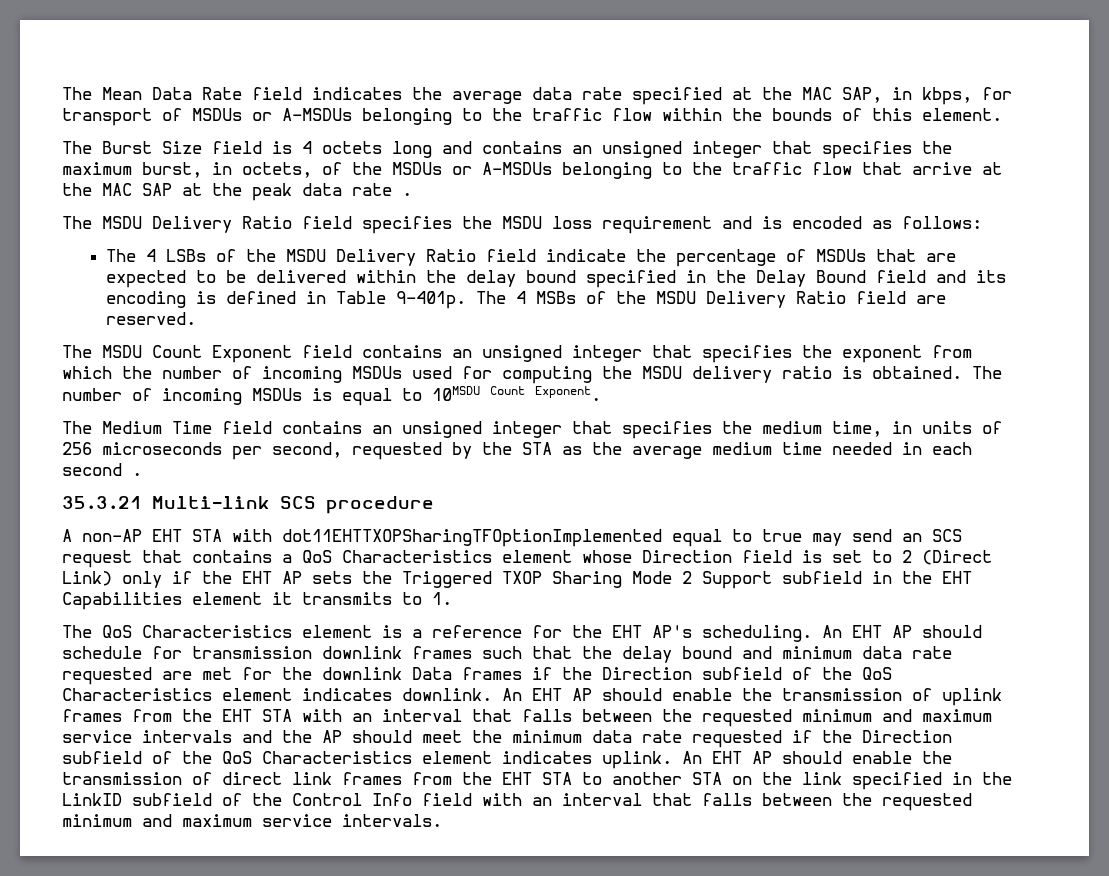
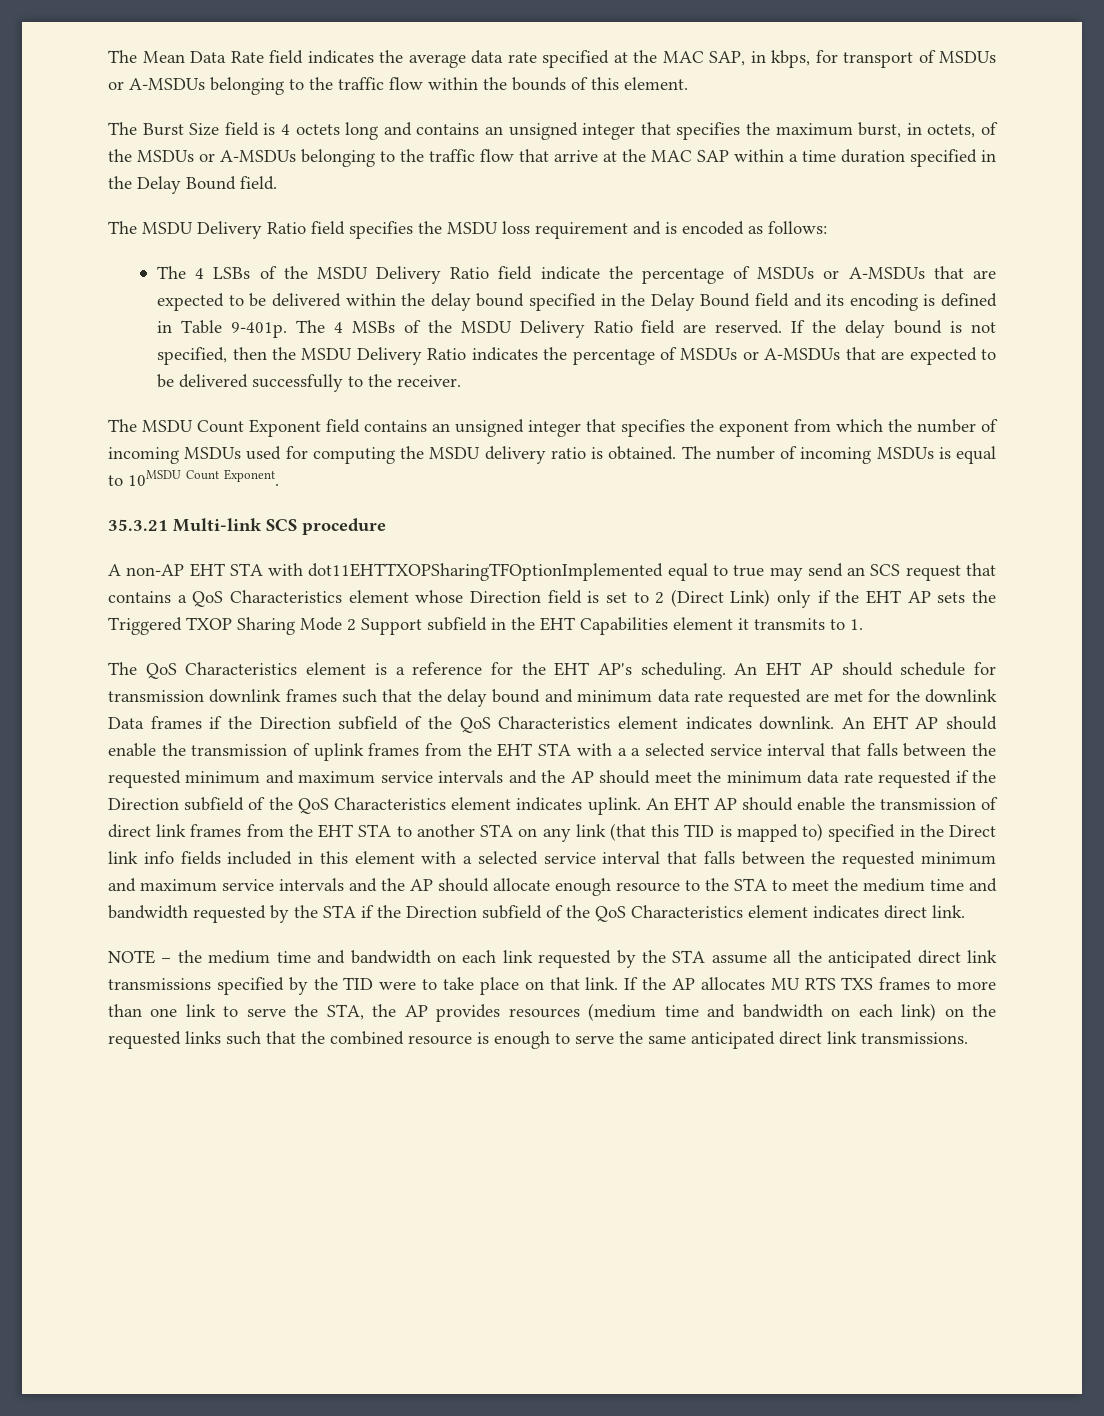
- The Burst Size field is 4 octets long and contains an unsigned integer that specifies the maximum burst, in octets, of the MSDUs or A-MSDUs belonging to the traffic flow that arrive at the MAC SAP at the peak data rate .
+ The Burst Size field is 4 octets long and contains an unsigned integer that specifies the maximum burst, in octets, of the MSDUs or A-MSDUs belonging to the traffic flow that arrive at the MAC SAP within a time duration specified in the Delay Bound field.
- The 4 LSBs of the MSDU Delivery Ratio field indicate the percentage of MSDUs that are expected to be delivered within the delay bound specified in the Delay Bound field and its encoding is defined in Table 9-401p.
+ The 4 LSBs of the MSDU Delivery Ratio field indicate the percentage of MSDUs or A-MSDUs that are expected to be delivered within the delay bound specified in the Delay Bound field and its encoding is defined in Table 9-401p.
+ If the delay bound is not specified, then the MSDU Delivery Ratio indicates the percentage of MSDUs or A-MSDUs that are expected to be delivered successfully to the receiver.
- The Medium Time field contains an unsigned integer that specifies the medium time, in units of 256 microseconds per second, requested by the STA as the average medium time needed in each second .
- An EHT AP should enable the transmission of uplink frames from the EHT STA with an interval that falls between the requested minimum and maximum service intervals and the AP should meet the minimum data rate requested if the Direction subfield of the QoS Characteristics element indicates uplink.
+ An EHT AP should enable the transmission of uplink frames from the EHT STA with a a selected service interval that falls between the requested minimum and maximum service intervals and the AP should meet the minimum data rate requested if the Direction subfield of the QoS Characteristics element indicates uplink.
- An EHT AP should enable the transmission of direct link frames from the EHT STA to another STA on the link specified in the LinkID subfield of the Control Info field with an interval that falls between the requested minimum and maximum service intervals.
+ An EHT AP should enable the transmission of direct link frames from the EHT STA to another STA on any link (that this TID is mapped to) specified in the Direct link info fields included in this element with a selected service interval that falls between the requested minimum and maximum service intervals and the AP should allocate enough resource to the STA to meet the medium time and bandwidth requested by the STA if the Direction subfield of the QoS Characteristics element indicates direct link.
+ NOTE – the medium time and bandwidth on each link requested by the STA assume all the anticipated direct link transmissions specified by the TID were to take place on that link. If the AP allocates MU RTS TXS frames to more than one link to serve the STA, the AP provides resources (medium time and bandwidth on each link) on the requested links such that the combined resource is enough to serve the same anticipated direct link transmissions.

